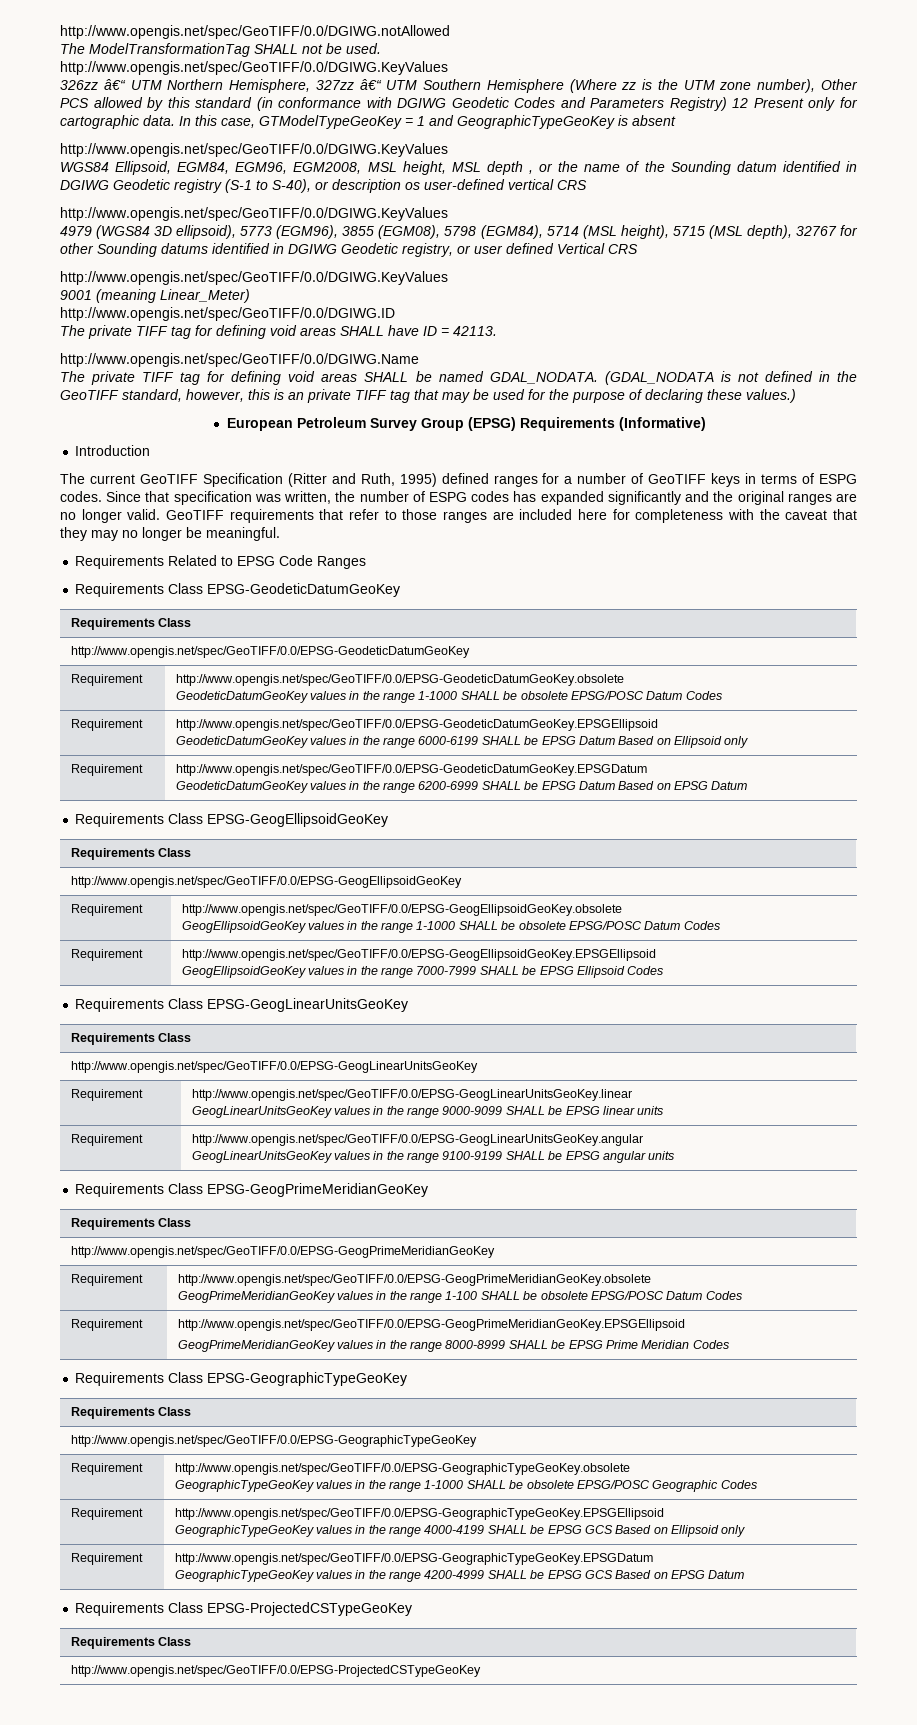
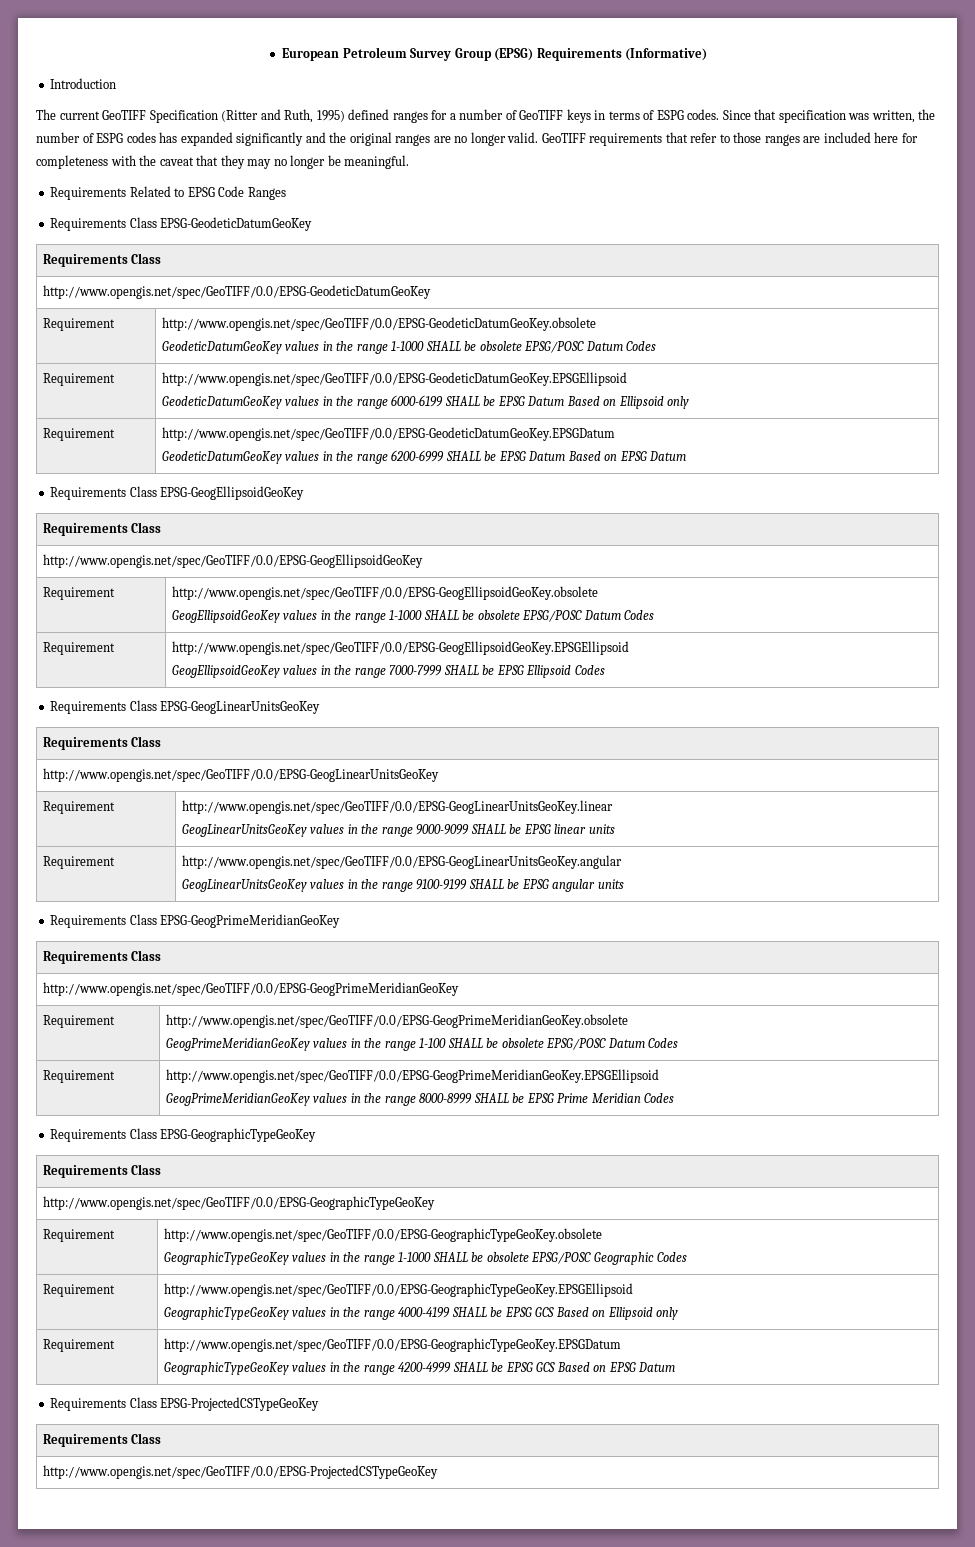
- http://www.opengis.net/spec/GeoTIFF/0.0/DGIWG.notAllowed
- The ModelTransformationTag SHALL not be used.
- http://www.opengis.net/spec/GeoTIFF/0.0/DGIWG.KeyValues
- 326zz â€“ UTM Northern Hemisphere, 327zz â€“ UTM Southern Hemisphere (Where zz is the UTM zone number), Other PCS allowed by this standard (in conformance with DGIWG Geodetic Codes and Parameters Registry) 12 Present only for cartographic data. In this case, GTModelTypeGeoKey = 1 and GeographicTypeGeoKey is absent
- http://www.opengis.net/spec/GeoTIFF/0.0/DGIWG.KeyValues
- WGS84 Ellipsoid, EGM84, EGM96, EGM2008, MSL height, MSL depth , or the name of the Sounding datum identified in DGIWG Geodetic registry (S-1 to S-40), or description os user-defined vertical CRS
- http://www.opengis.net/spec/GeoTIFF/0.0/DGIWG.KeyValues
- 4979 (WGS84 3D ellipsoid), 5773 (EGM96), 3855 (EGM08), 5798 (EGM84), 5714 (MSL height), 5715 (MSL depth), 32767 for other Sounding datums identified in DGIWG Geodetic registry, or user defined Vertical CRS
- http://www.opengis.net/spec/GeoTIFF/0.0/DGIWG.KeyValues
- 9001 (meaning Linear_Meter)
- http://www.opengis.net/spec/GeoTIFF/0.0/DGIWG.ID
- The private TIFF tag for defining void areas SHALL have ID = 42113.
- http://www.opengis.net/spec/GeoTIFF/0.0/DGIWG.Name
- The private TIFF tag for defining void areas SHALL be named GDAL_NODATA. (GDAL_NODATA is not defined in the GeoTIFF standard, however, this is an private TIFF tag that may be used for the purpose of declaring these values.)

